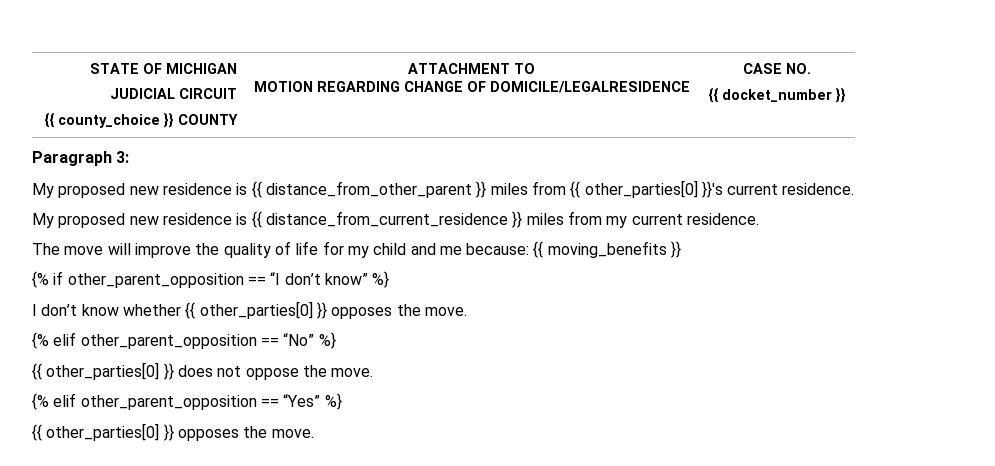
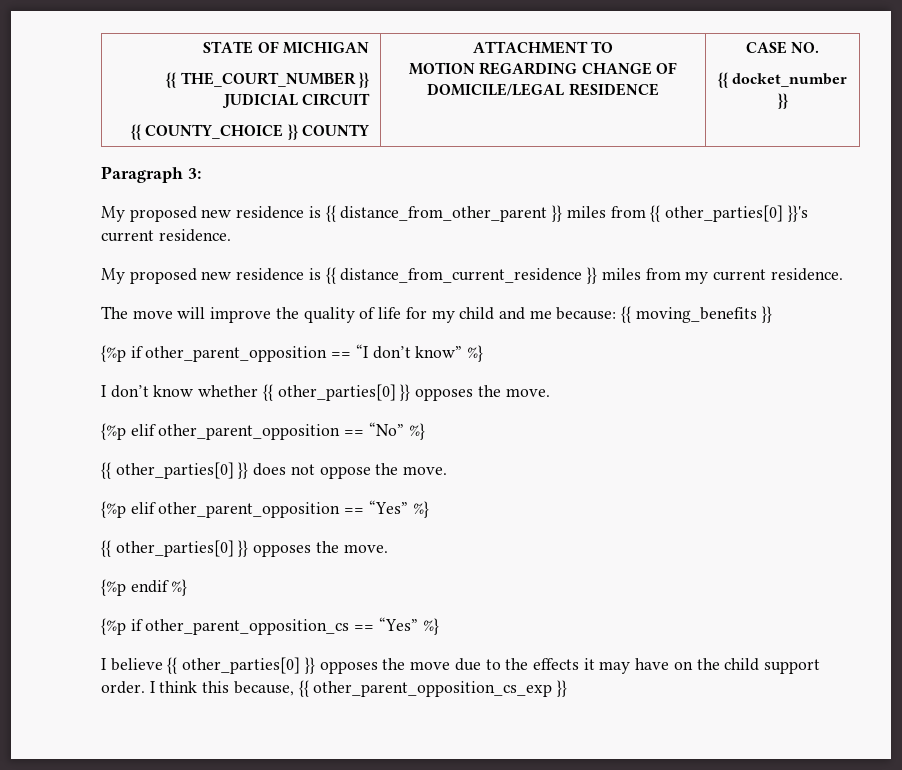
  STATE OF MICHIGAN
- JUDICIAL CIRCUIT
- {{ county_choice }} COUNTY | ATTACHMENT TO
- MOTION REGARDING CHANGE OF DOMICILE/LEGALRESIDENCE | CASE NO.
+ {{ THE_COURT_NUMBER }} JUDICIAL CIRCUIT
+ {{ COUNTY_CHOICE }} COUNTY | ATTACHMENT TO
+ MOTION REGARDING CHANGE OF DOMICILE/LEGAL RESIDENCE | CASE NO.
- {% if other_parent_opposition == “I don’t know” %}
+ {%p if other_parent_opposition == “I don’t know” %}
- {% elif other_parent_opposition == “No” %}
+ {%p elif other_parent_opposition == “No” %}
- {% elif other_parent_opposition == “Yes” %}
+ {%p elif other_parent_opposition == “Yes” %}
+ {%p endif %}
+ {%p if other_parent_opposition_cs == “Yes” %}
+ I believe {{ other_parties[0] }} opposes the move due to the effects it may have on the child support order. I think this because, {{ other_parent_opposition_cs_exp }}

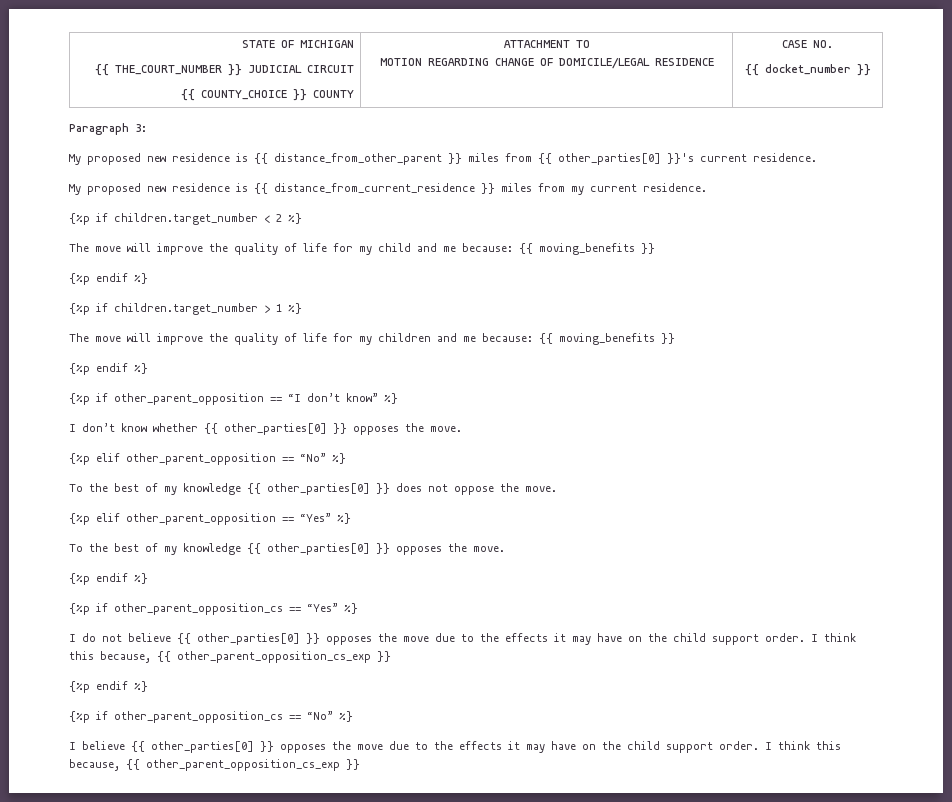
+ {%p if children.target_number < 2 %}
  The move will improve the quality of life for my child and me because: {{ moving_benefits }}
+ {%p endif %}
+ {%p if children.target_number > 1 %}
+ The move will improve the quality of life for my children and me because: {{ moving_benefits }}
+ {%p endif %}
- {{ other_parties[0] }} does not oppose the move.
+ To the best of my knowledge {{ other_parties[0] }} does not oppose the move.
  {%p elif other_parent_opposition == “Yes” %}
- {{ other_parties[0] }} opposes the move.
+ To the best of my knowledge {{ other_parties[0] }} opposes the move.
+ I do not believe {{ other_parties[0] }} opposes the move due to the effects it may have on the child support order. I think this because, {{ other_parent_opposition_cs_exp }}
+ {%p endif %}
+ {%p if other_parent_opposition_cs == “No” %}

